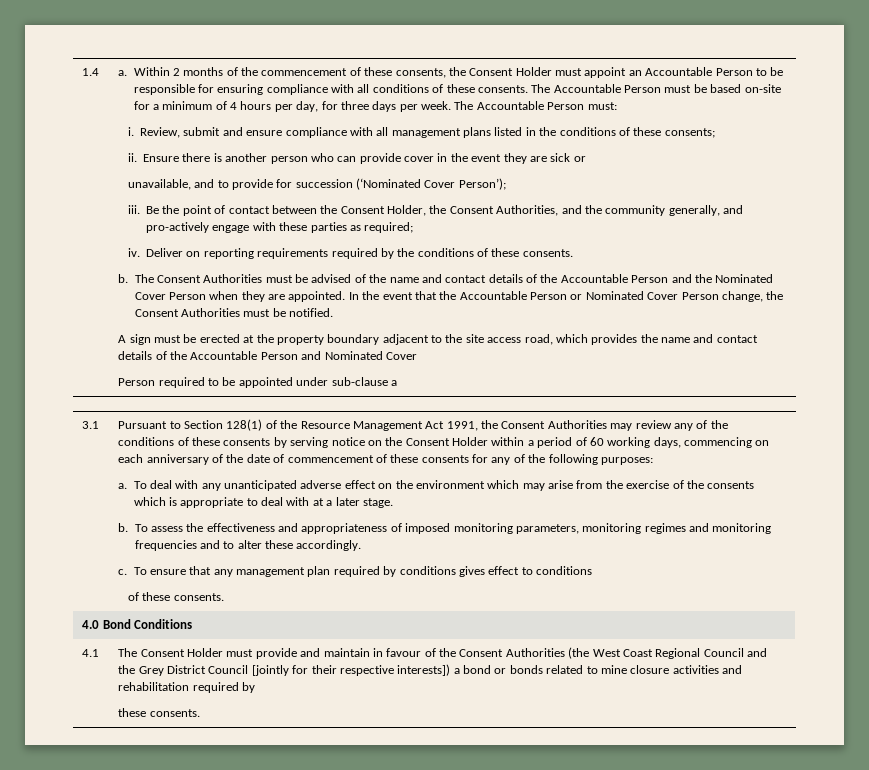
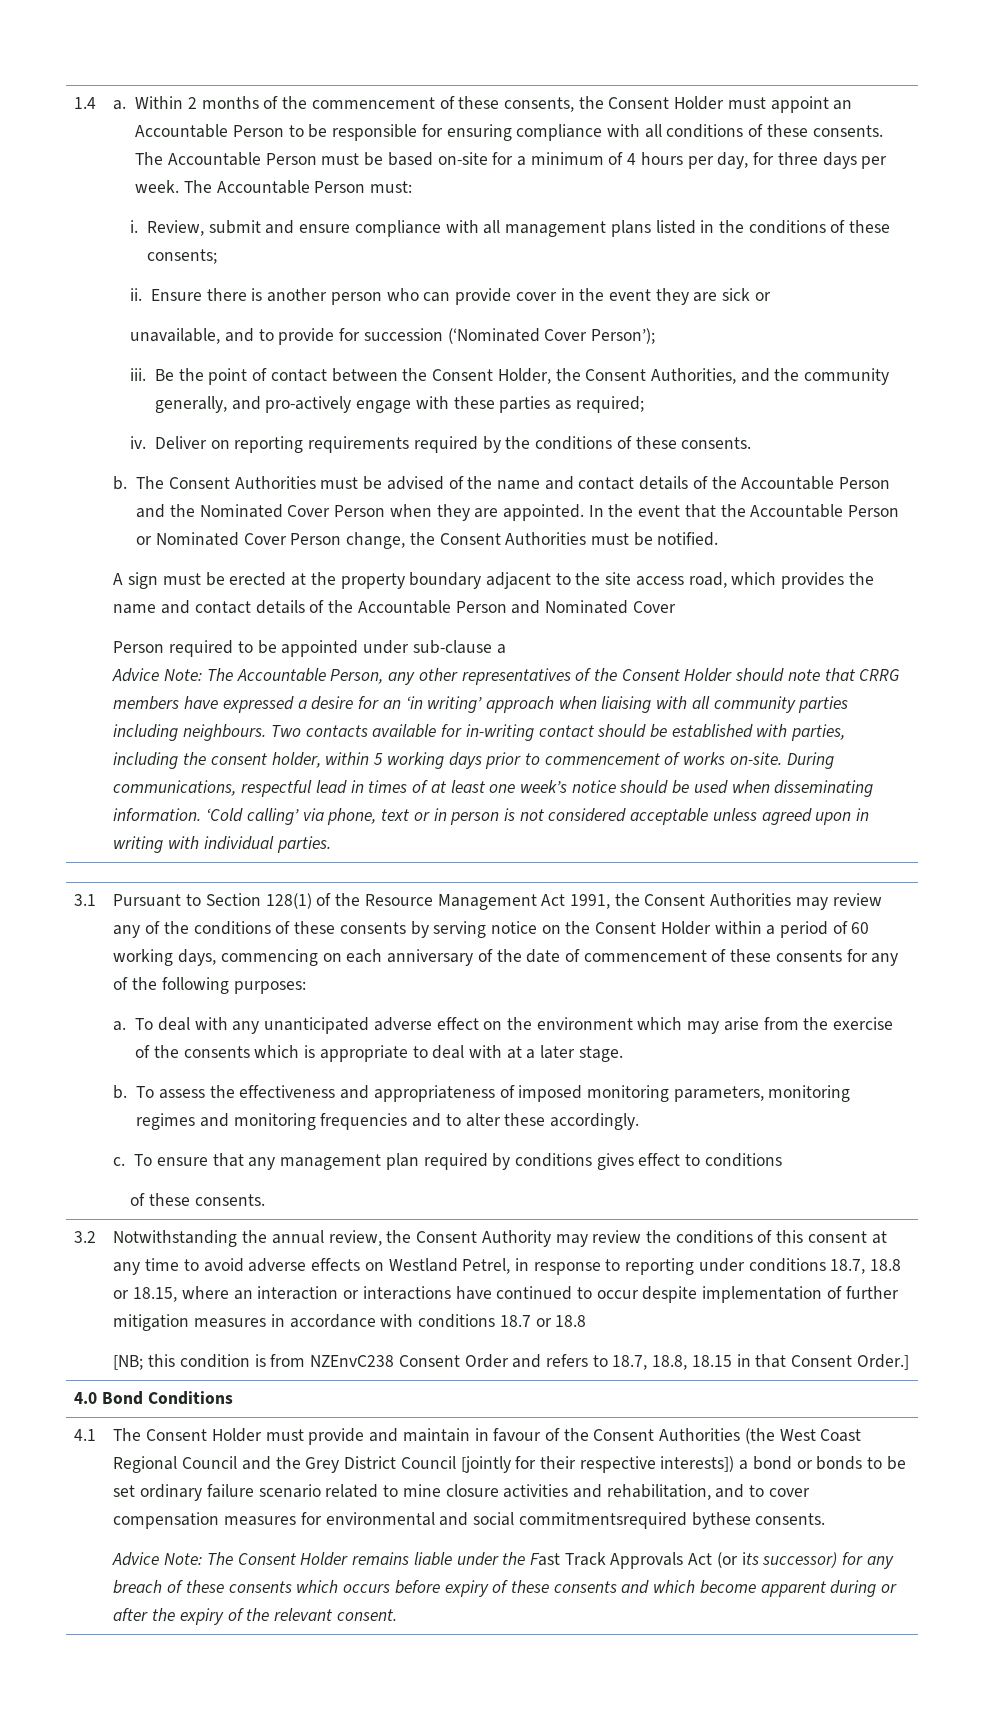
+ Advice Note: The Accountable Person, any other representatives of the Consent Holder should note that CRRG members have expressed a desire for an ‘in writing’ approach when liaising with all community parties including neighbours. Two contacts available for in-writing contact should be established with parties, including the consent holder, within 5 working days prior to commencement of works on-site. During communications, respectful lead in times of at least one week’s notice should be used when disseminating information. ‘Cold calling’ via phone, text or in person is not considered acceptable unless agreed upon in writing with individual parties.
+ 3.2 | Notwithstanding the annual review, the Consent Authority may review the conditions of this consent at any time to avoid adverse effects on Westland Petrel, in response to reporting under conditions 18.7, 18.8 or 18.15, where an interaction or interactions have continued to occur despite implementation of further mitigation measures in accordance with conditions 18.7 or 18.8
+ [NB; this condition is from NZEnvC238 Consent Order and refers to 18.7, 18.8, 18.15 in that Consent Order.]
- The Consent Holder must provide and maintain in favour of the Consent Authorities (the West Coast Regional Council and the Grey District Council [jointly for their respective interests]) a bond or bonds related to mine closure activities and rehabilitation required by
- these consents.
+ The Consent Holder must provide and maintain in favour of the Consent Authorities (the West Coast Regional Council and the Grey District Council [jointly for their respective interests]) a bond or bonds to be set ordinary failure scenario related to mine closure activities and rehabilitation, and to cover compensation measures for environmental and social commitmentsrequired bythese consents.
+ Advice Note: The Consent Holder remains liable under the Fast Track Approvals Act (or its successor) for any breach of these consents which occurs before expiry of these consents and which become apparent during or after the expiry of the relevant consent.

